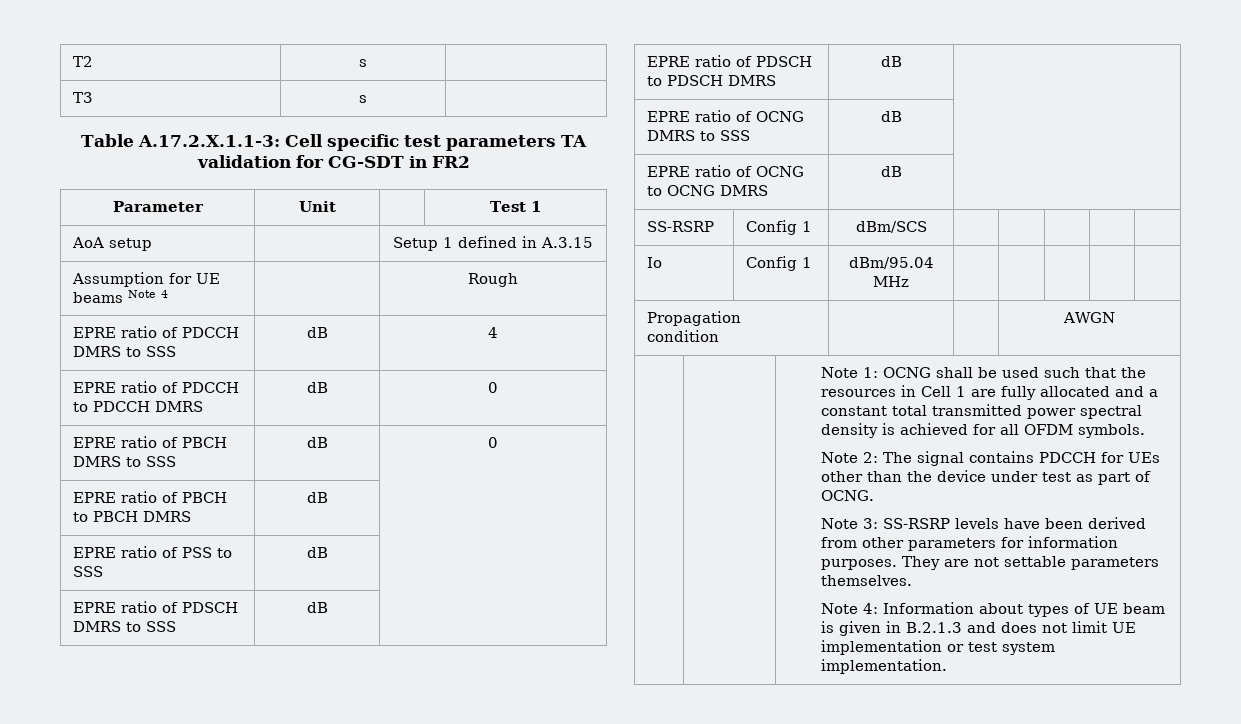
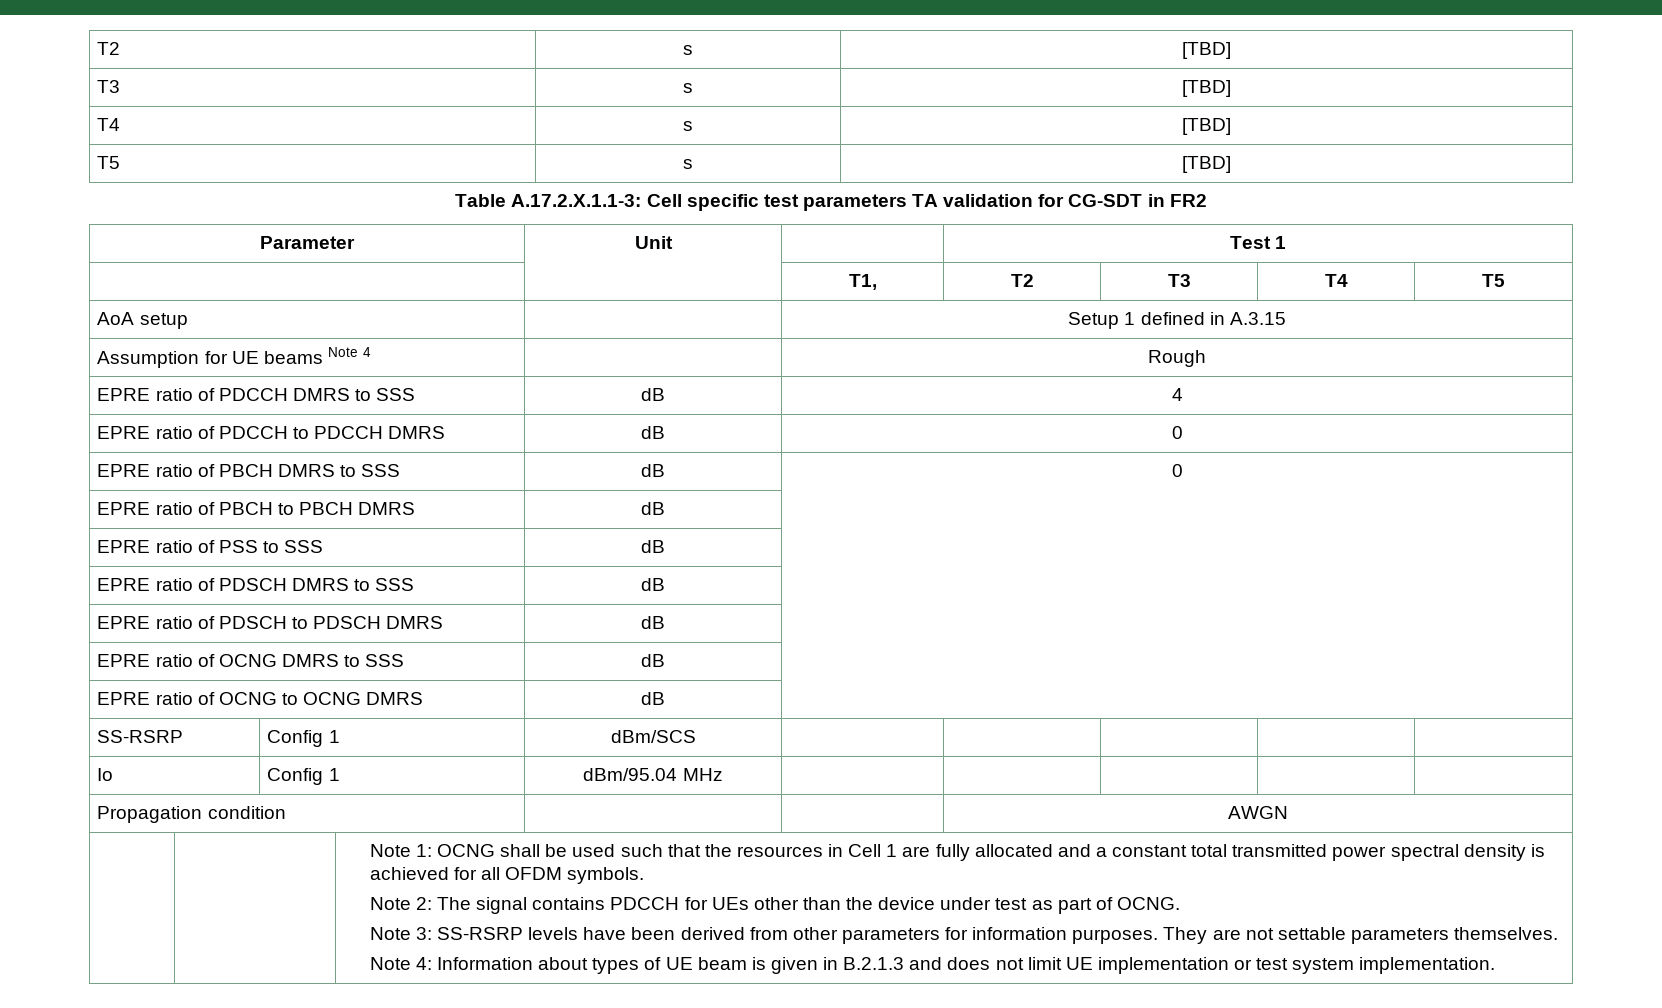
- T2 | s |
+ T2 | s | [TBD]
- T3 | s |
+ T3 | s | [TBD]
+ T4 | s | [TBD]
+ T5 | s | [TBD]
+ | | T1, | T2 | T3 | T4 | T5

